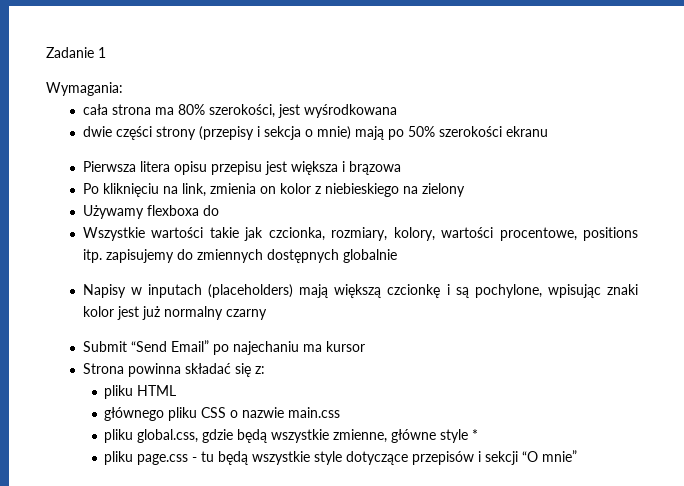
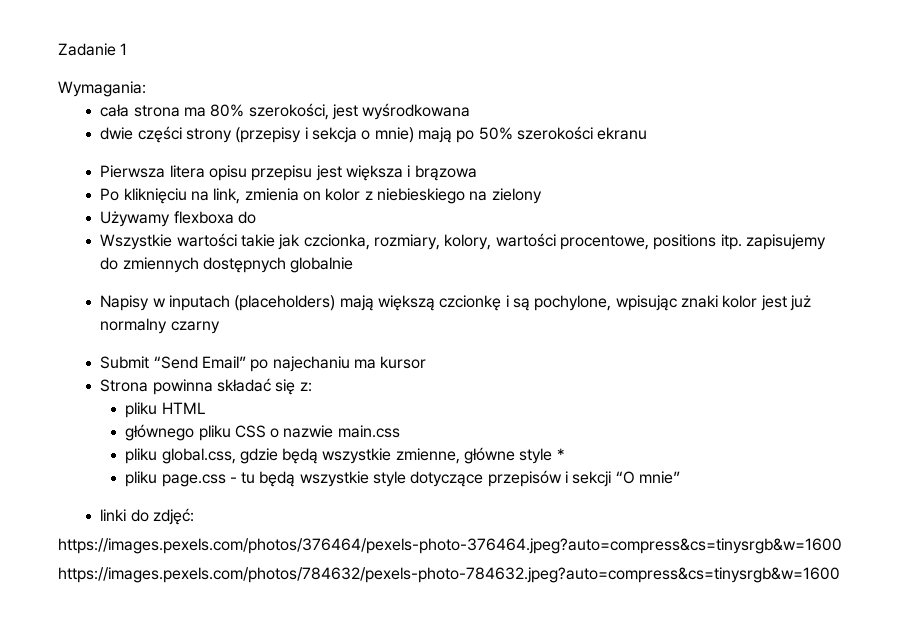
+ linki do zdjęć:
+ https://images.pexels.com/photos/376464/pexels-photo-376464.jpeg?auto=compress&cs=tinysrgb&w=1600
+ https://images.pexels.com/photos/784632/pexels-photo-784632.jpeg?auto=compress&cs=tinysrgb&w=1600

